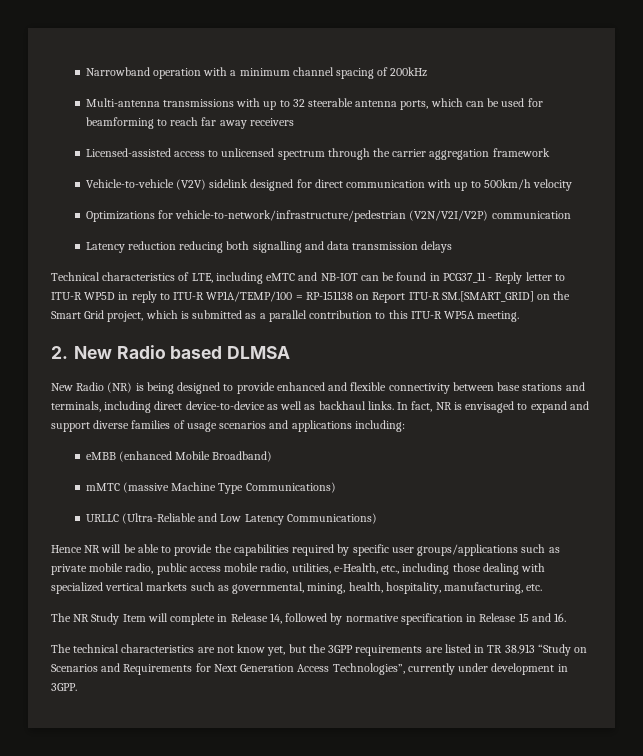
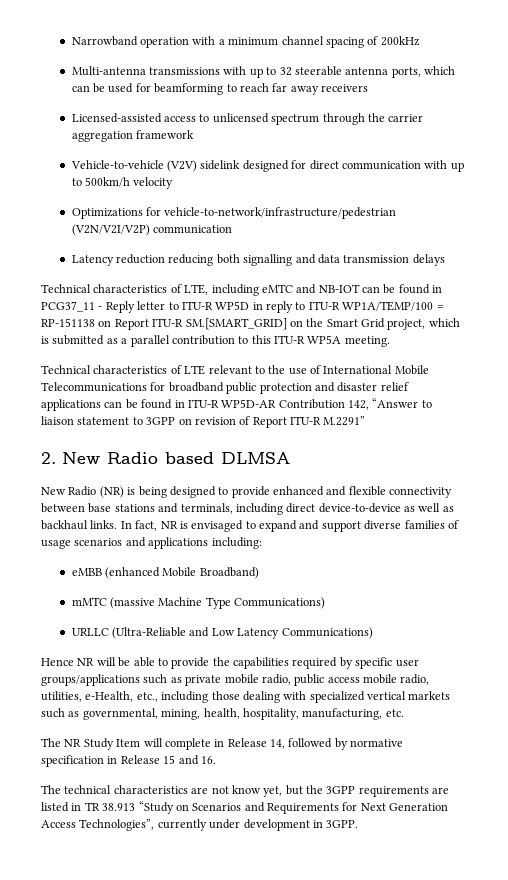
+ Technical characteristics of LTE relevant to the use of International Mobile Telecommunications for broadband public protection and disaster relief applications can be found in ITU-R WP5D-AR Contribution 142, “Answer to liaison statement to 3GPP on revision of Report ITU-R M.2291”

